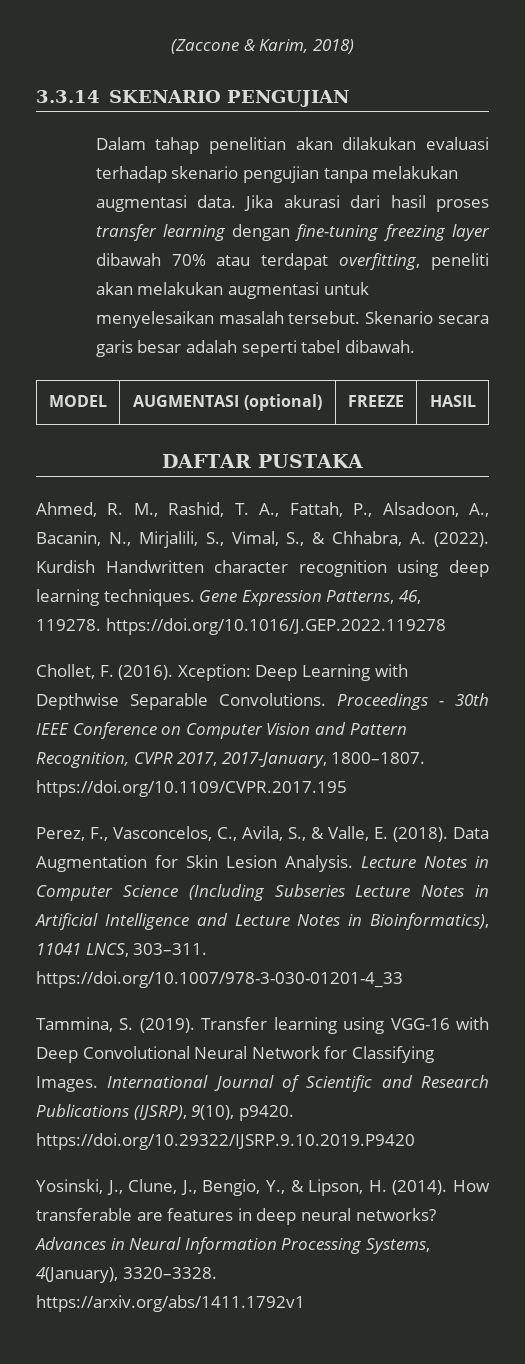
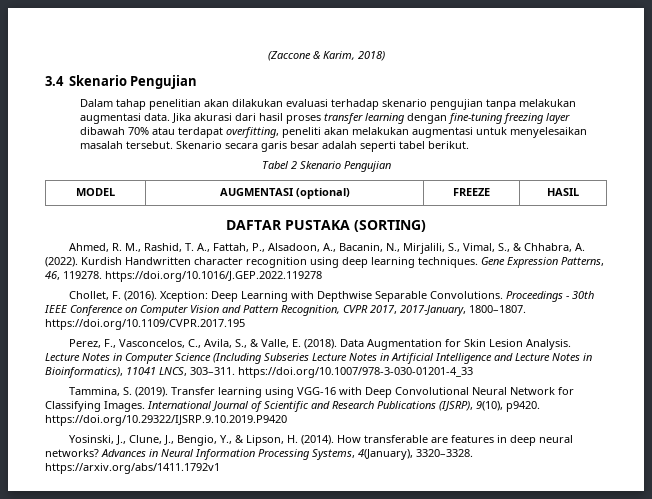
- 3.3.14 SKENARIO PENGUJIAN
+ 3.4 Skenario Pengujian
- Skenario secara garis besar adalah seperti tabel dibawah.
+ Skenario secara garis besar adalah seperti tabel berikut.
+ Tabel 2 Skenario Pengujian
- DAFTAR PUSTAKA
+ DAFTAR PUSTAKA (SORTING)

